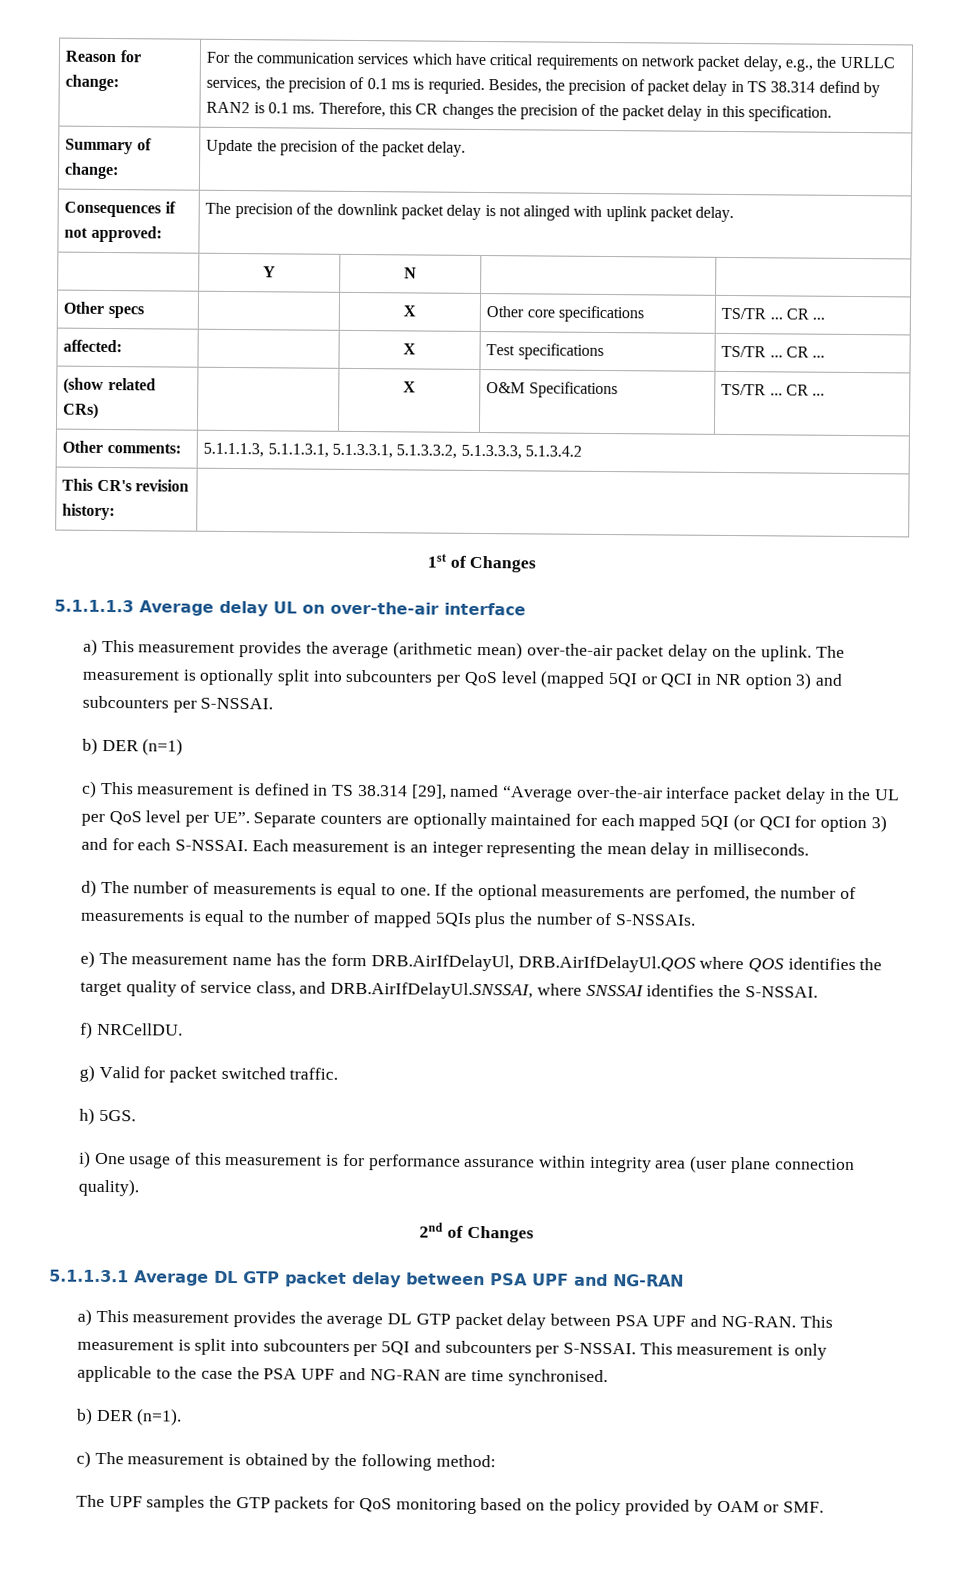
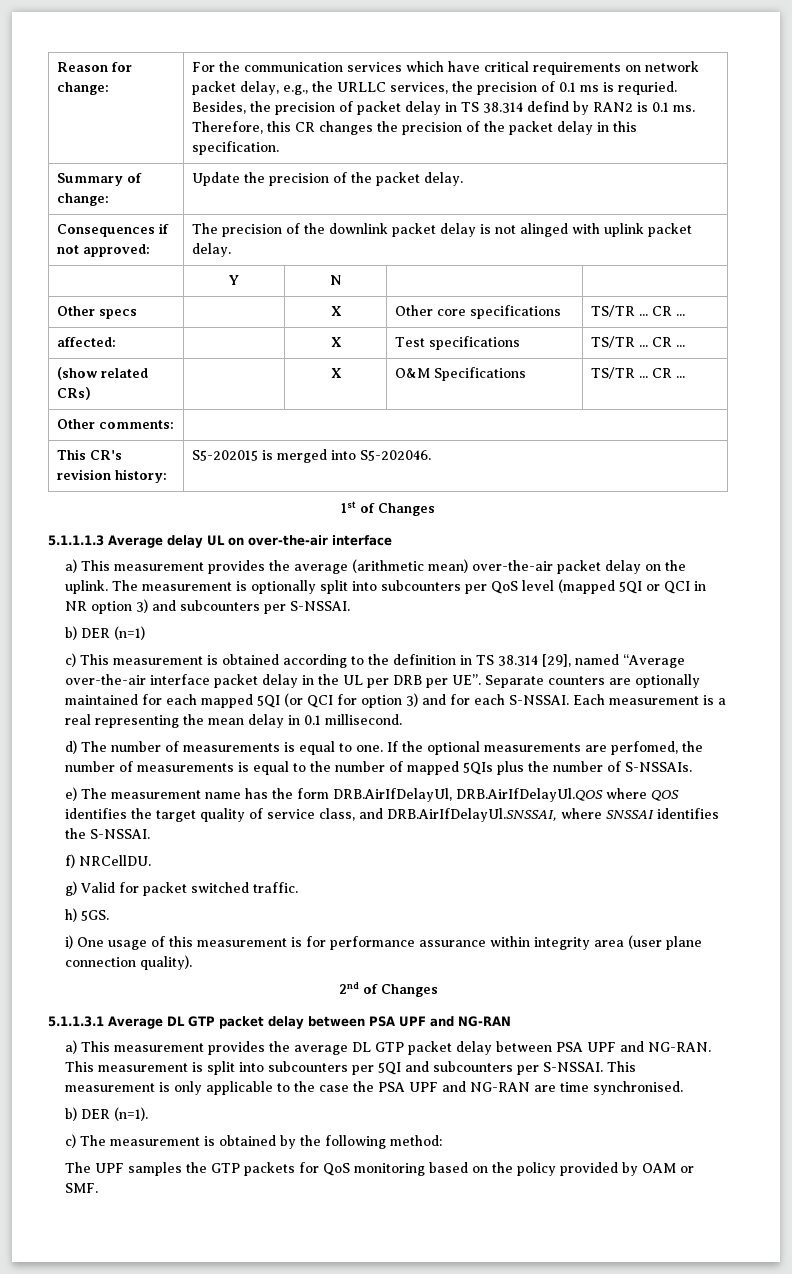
- Other comments: | 5.1.1.1.3, 5.1.1.3.1, 5.1.3.3.1, 5.1.3.3.2, 5.1.3.3.3, 5.1.3.4.2
+ Other comments: |
- This CR's revision history: |
+ This CR's revision history: | S5-202015 is merged into S5-202046.
- c) This measurement is defined in TS 38.314 [29], named “Average over-the-air interface packet delay in the UL per QoS level per UE”. Separate counters are optionally maintained for each mapped 5QI (or QCI for option 3) and for each S-NSSAI.
+ c) This measurement is obtained according to the definition in TS 38.314 [29], named “Average over-the-air interface packet delay in the UL per DRB per UE”. Separate counters are optionally maintained for each mapped 5QI (or QCI for option 3) and for each S-NSSAI.
- Each measurement is an integer representing the mean delay in milliseconds.
+ Each measurement is a real representing the mean delay in 0.1 millisecond.

